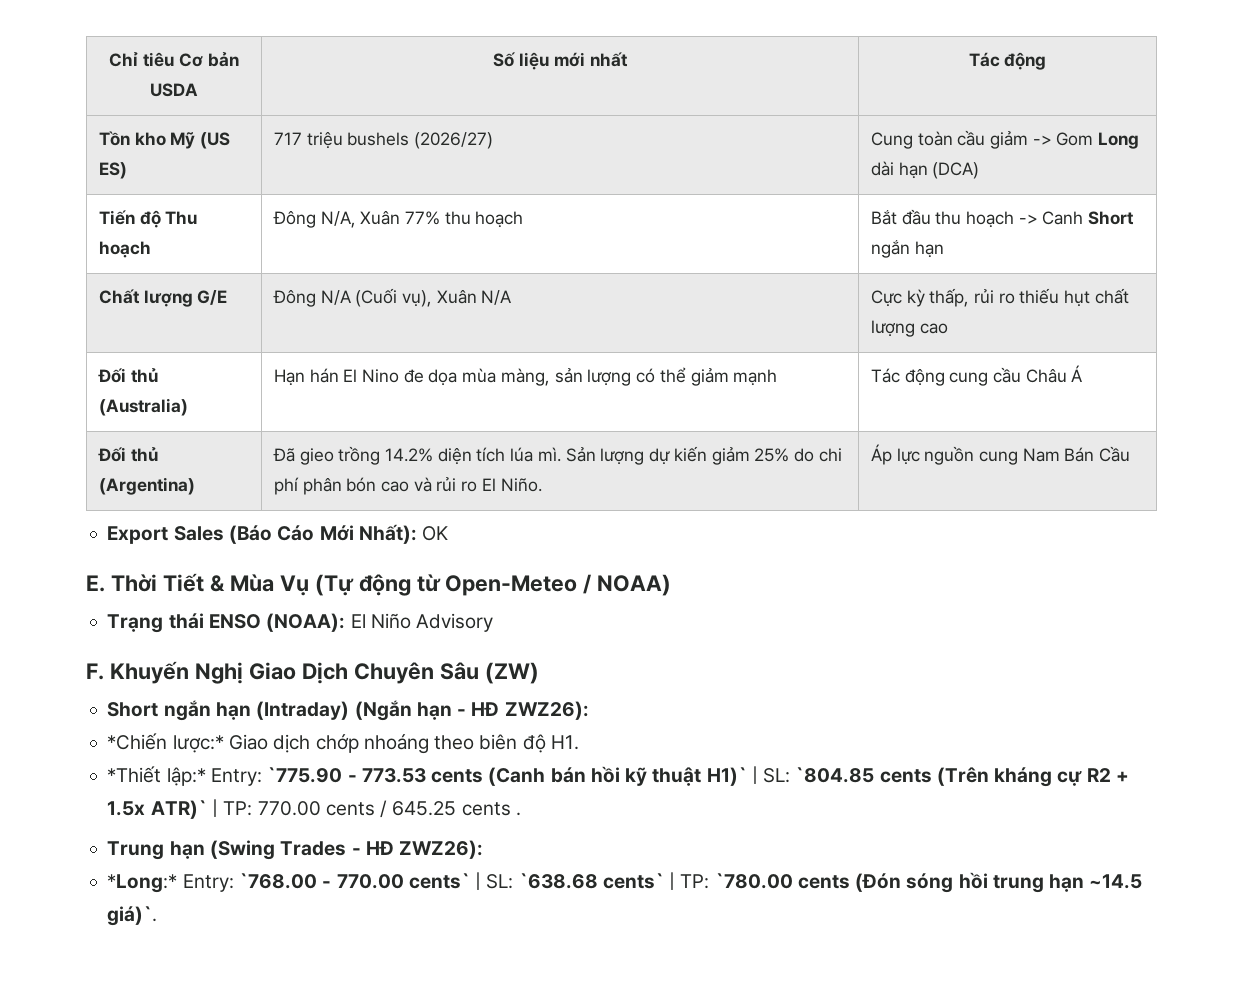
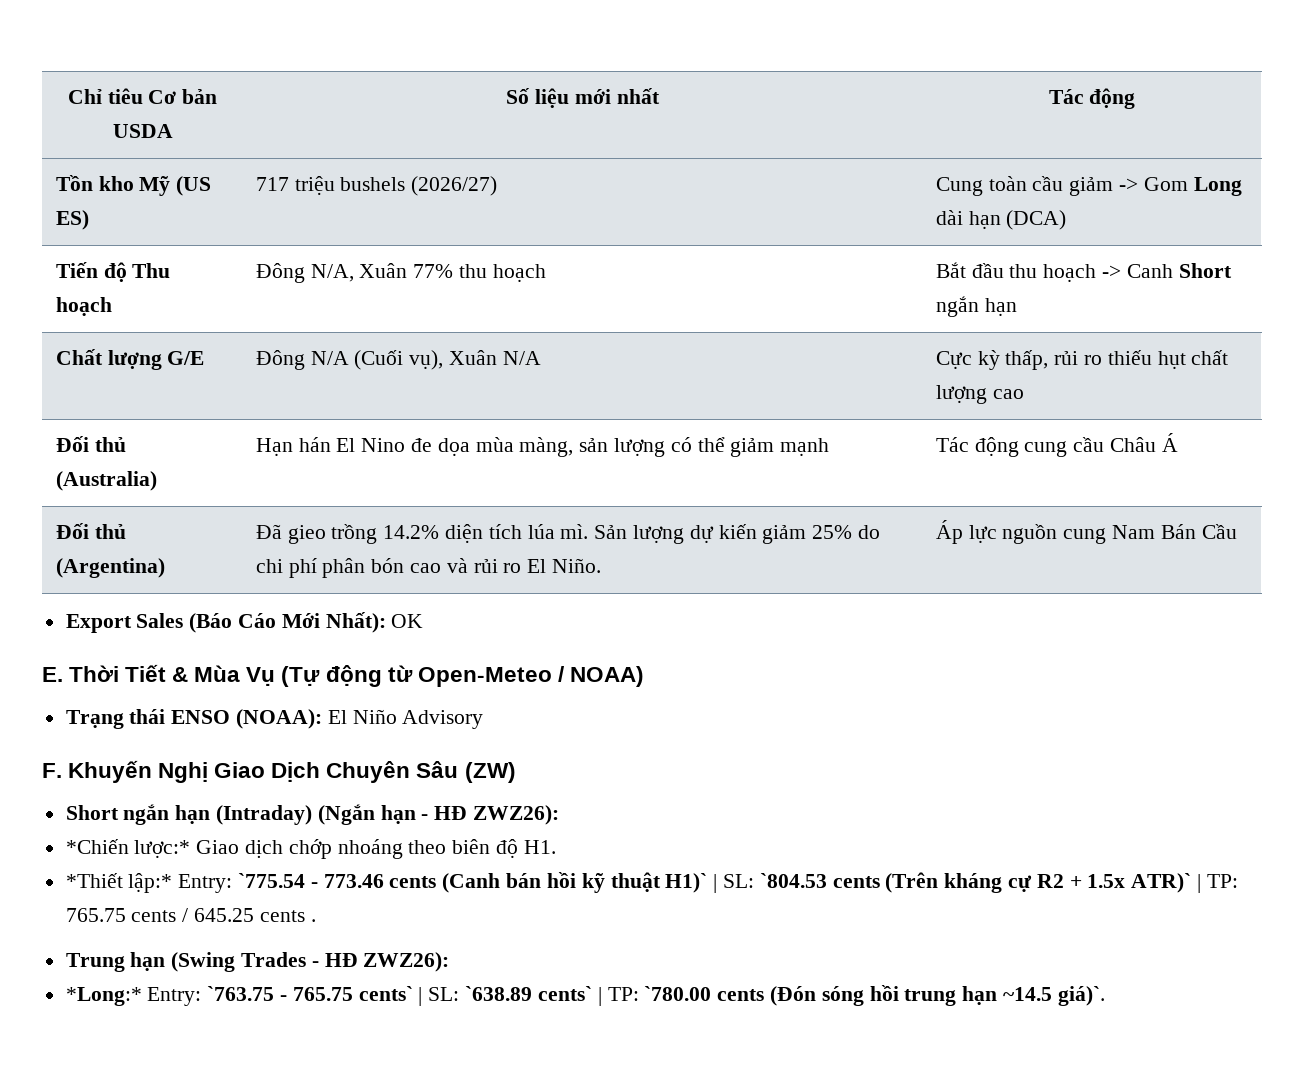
- *Thiết lập:* Entry: `775.90 - 773.53 cents (Canh bán hồi kỹ thuật H1)` | SL: `804.85 cents (Trên kháng cự R2 + 1.5x ATR)` | TP: 770.00 cents / 645.25 cents .
+ *Thiết lập:* Entry: `775.54 - 773.46 cents (Canh bán hồi kỹ thuật H1)` | SL: `804.53 cents (Trên kháng cự R2 + 1.5x ATR)` | TP: 765.75 cents / 645.25 cents .
- *Long:* Entry: `768.00 - 770.00 cents` | SL: `638.68 cents` | TP: `780.00 cents (Đón sóng hồi trung hạn ~14.5 giá)`.
+ *Long:* Entry: `763.75 - 765.75 cents` | SL: `638.89 cents` | TP: `780.00 cents (Đón sóng hồi trung hạn ~14.5 giá)`.

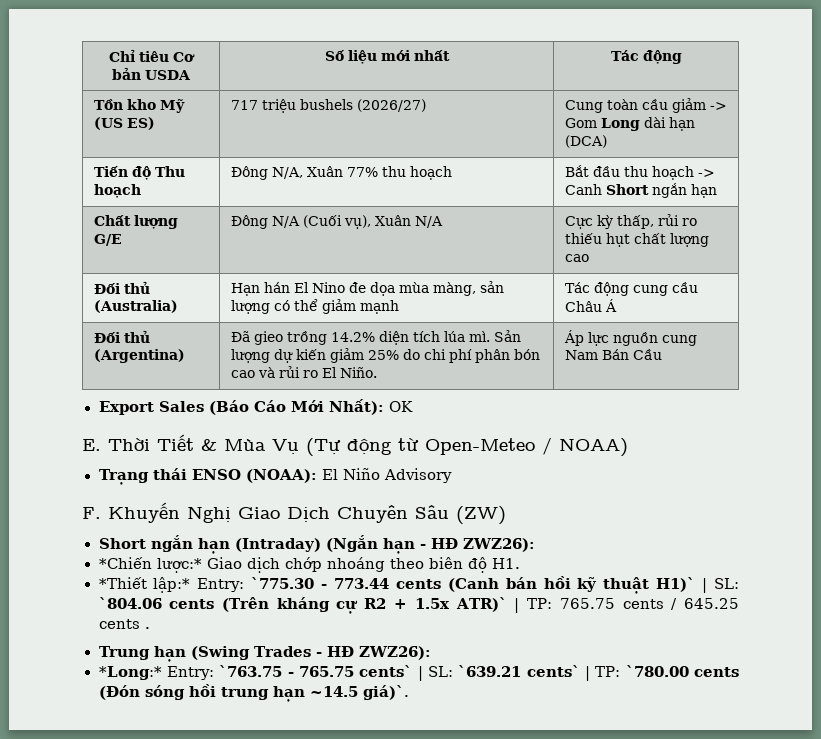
- *Thiết lập:* Entry: `775.54 - 773.46 cents (Canh bán hồi kỹ thuật H1)` | SL: `804.53 cents (Trên kháng cự R2 + 1.5x ATR)` | TP: 765.75 cents / 645.25 cents .
+ *Thiết lập:* Entry: `775.30 - 773.44 cents (Canh bán hồi kỹ thuật H1)` | SL: `804.06 cents (Trên kháng cự R2 + 1.5x ATR)` | TP: 765.75 cents / 645.25 cents .
- *Long:* Entry: `763.75 - 765.75 cents` | SL: `638.89 cents` | TP: `780.00 cents (Đón sóng hồi trung hạn ~14.5 giá)`.
+ *Long:* Entry: `763.75 - 765.75 cents` | SL: `639.21 cents` | TP: `780.00 cents (Đón sóng hồi trung hạn ~14.5 giá)`.

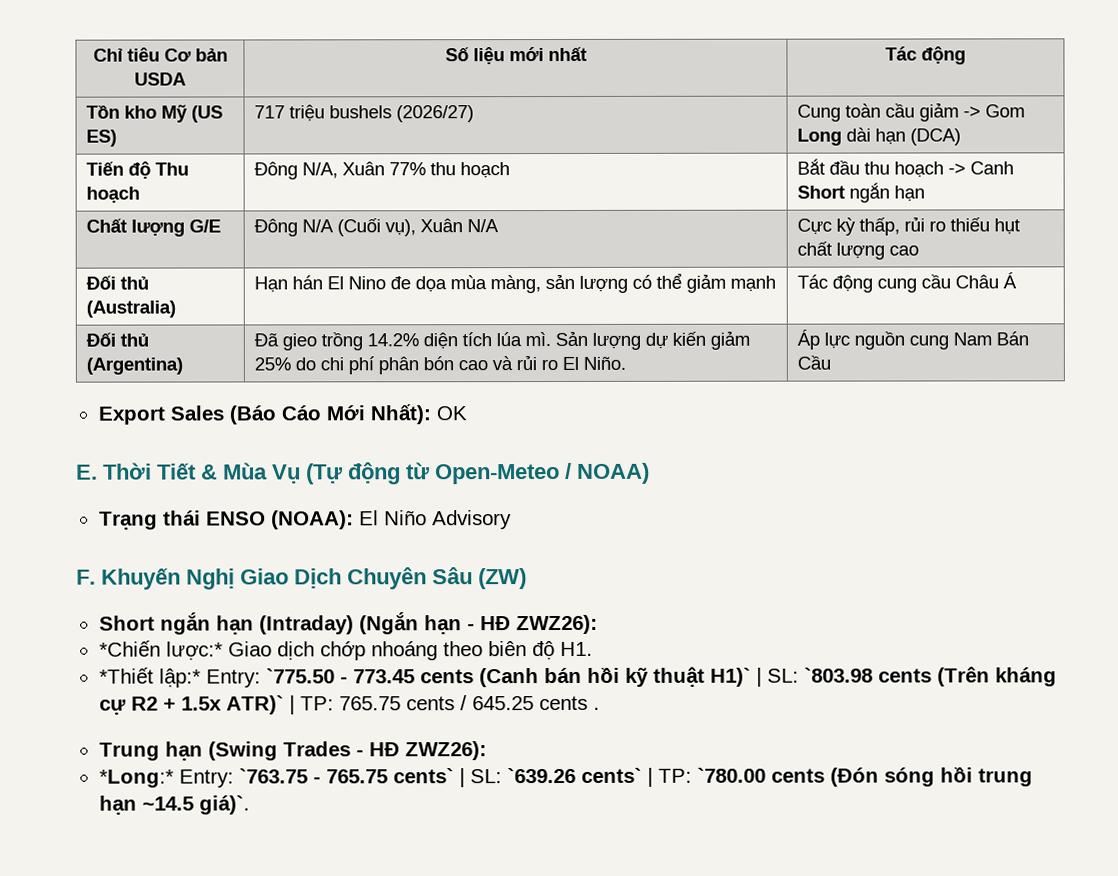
- *Thiết lập:* Entry: `775.30 - 773.44 cents (Canh bán hồi kỹ thuật H1)` | SL: `804.06 cents (Trên kháng cự R2 + 1.5x ATR)` | TP: 765.75 cents / 645.25 cents .
+ *Thiết lập:* Entry: `775.50 - 773.45 cents (Canh bán hồi kỹ thuật H1)` | SL: `803.98 cents (Trên kháng cự R2 + 1.5x ATR)` | TP: 765.75 cents / 645.25 cents .
- *Long:* Entry: `763.75 - 765.75 cents` | SL: `639.21 cents` | TP: `780.00 cents (Đón sóng hồi trung hạn ~14.5 giá)`.
+ *Long:* Entry: `763.75 - 765.75 cents` | SL: `639.26 cents` | TP: `780.00 cents (Đón sóng hồi trung hạn ~14.5 giá)`.

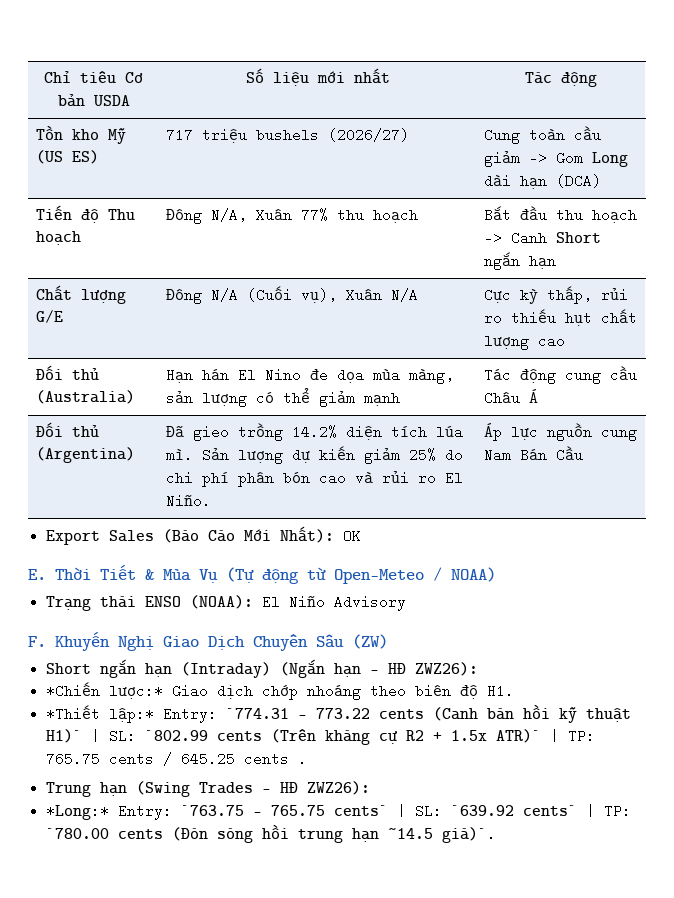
- *Thiết lập:* Entry: `775.50 - 773.45 cents (Canh bán hồi kỹ thuật H1)` | SL: `803.98 cents (Trên kháng cự R2 + 1.5x ATR)` | TP: 765.75 cents / 645.25 cents .
+ *Thiết lập:* Entry: `774.31 - 773.22 cents (Canh bán hồi kỹ thuật H1)` | SL: `802.99 cents (Trên kháng cự R2 + 1.5x ATR)` | TP: 765.75 cents / 645.25 cents .
- *Long:* Entry: `763.75 - 765.75 cents` | SL: `639.26 cents` | TP: `780.00 cents (Đón sóng hồi trung hạn ~14.5 giá)`.
+ *Long:* Entry: `763.75 - 765.75 cents` | SL: `639.92 cents` | TP: `780.00 cents (Đón sóng hồi trung hạn ~14.5 giá)`.

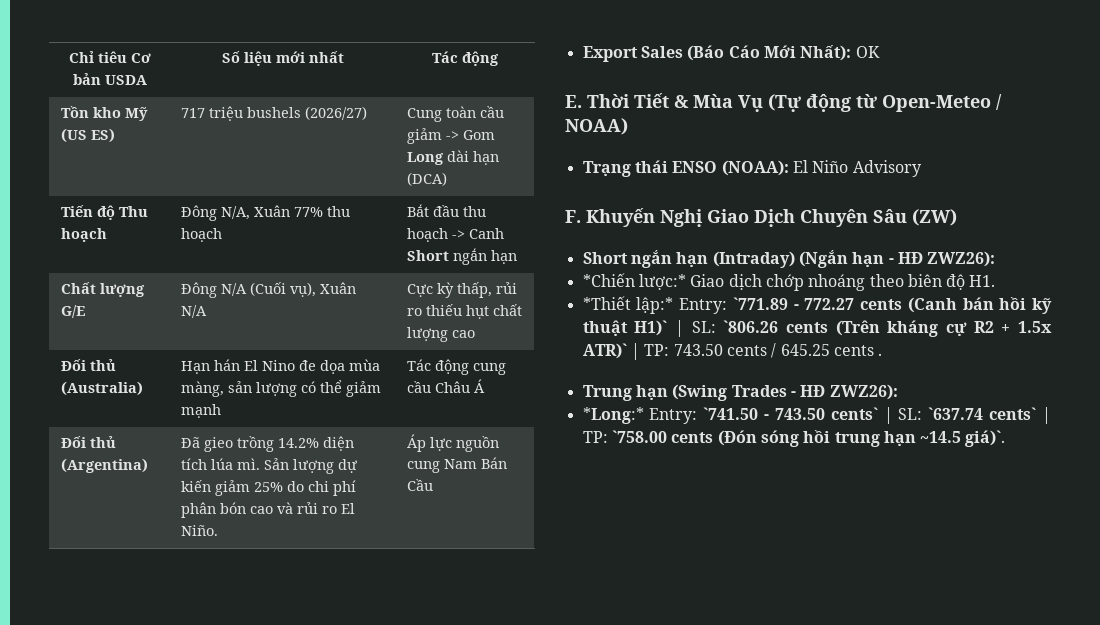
- *Thiết lập:* Entry: `774.31 - 773.22 cents (Canh bán hồi kỹ thuật H1)` | SL: `802.99 cents (Trên kháng cự R2 + 1.5x ATR)` | TP: 765.75 cents / 645.25 cents .
+ *Thiết lập:* Entry: `771.89 - 772.27 cents (Canh bán hồi kỹ thuật H1)` | SL: `806.26 cents (Trên kháng cự R2 + 1.5x ATR)` | TP: 743.50 cents / 645.25 cents .
- *Long:* Entry: `763.75 - 765.75 cents` | SL: `639.92 cents` | TP: `780.00 cents (Đón sóng hồi trung hạn ~14.5 giá)`.
+ *Long:* Entry: `741.50 - 743.50 cents` | SL: `637.74 cents` | TP: `758.00 cents (Đón sóng hồi trung hạn ~14.5 giá)`.

